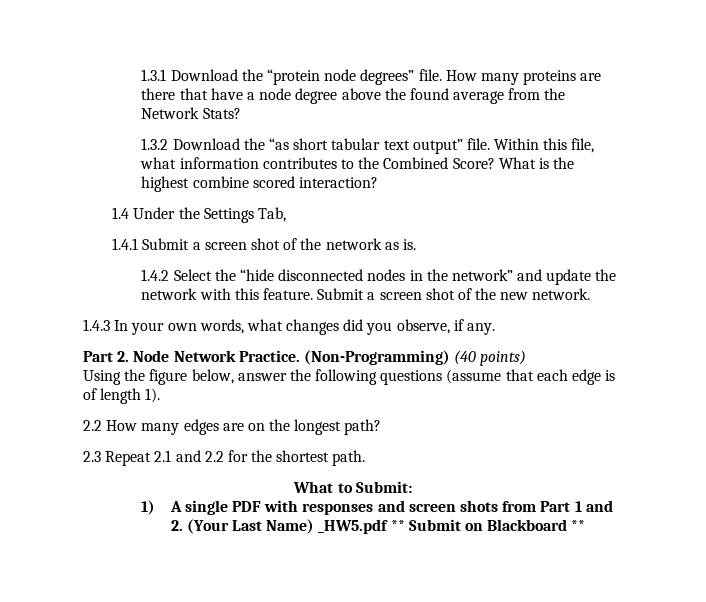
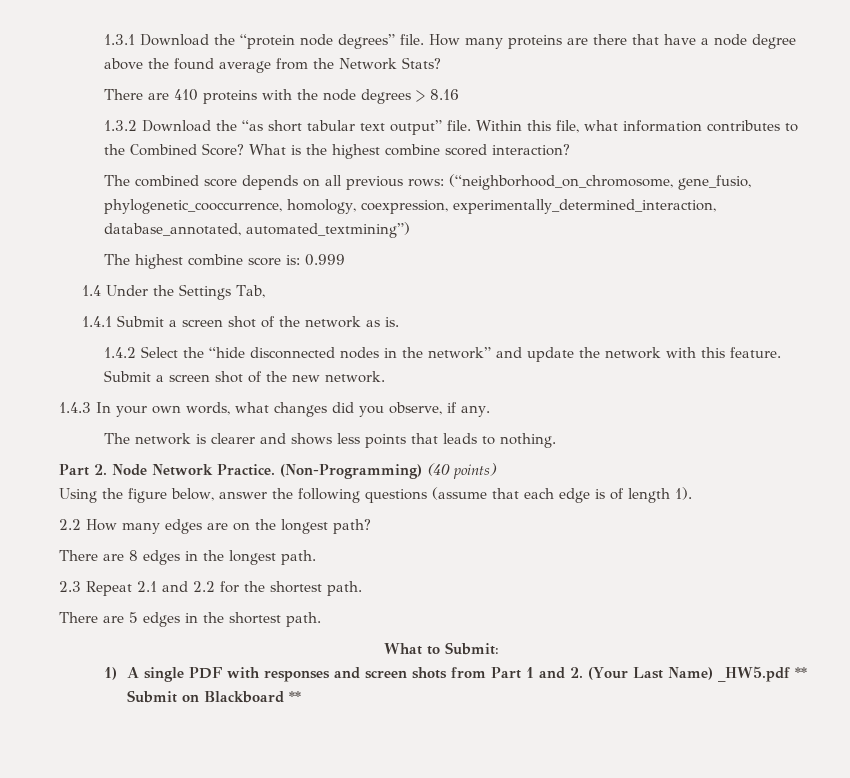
+ There are 410 proteins with the node degrees > 8.16
+ The combined score depends on all previous rows: (“neighborhood_on_chromosome, gene_fusio, phylogenetic_cooccurrence, homology, coexpression, experimentally_determined_interaction, database_annotated, automated_textmining”)
+ The highest combine score is: 0.999
+ The network is clearer and shows less points that leads to nothing.
+ There are 8 edges in the longest path.
+ There are 5 edges in the shortest path.

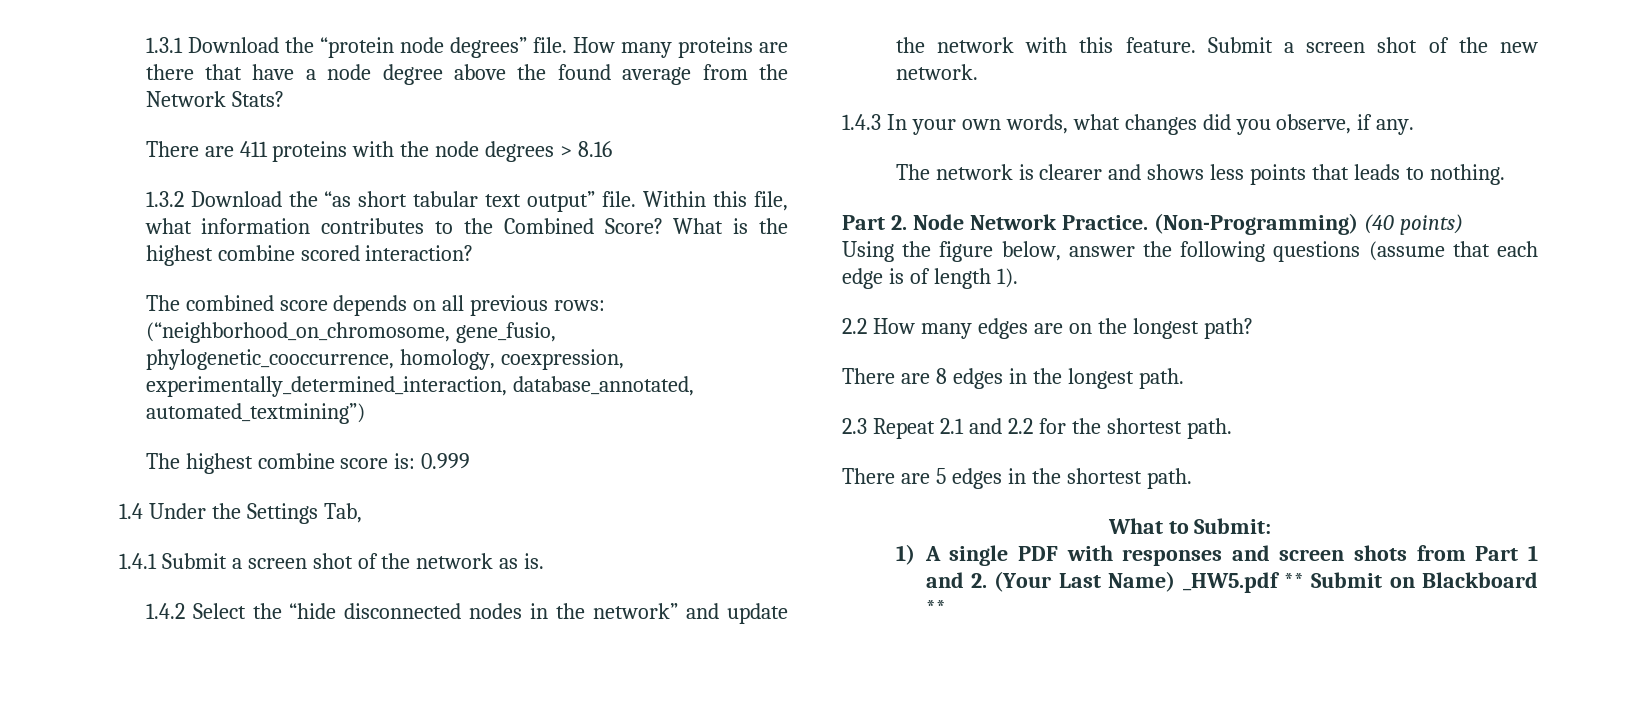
- There are 410 proteins with the node degrees > 8.16
+ There are 411 proteins with the node degrees > 8.16

